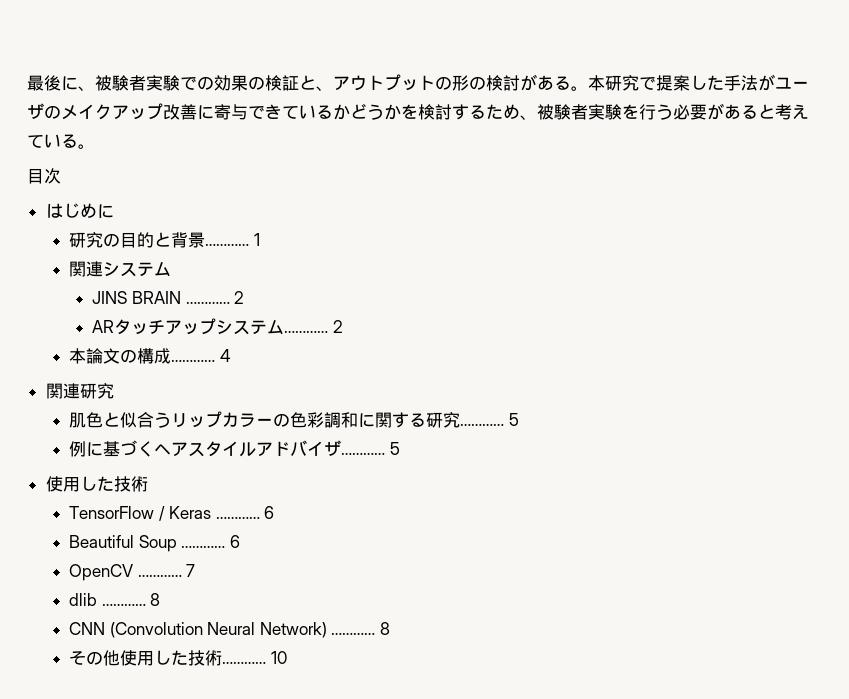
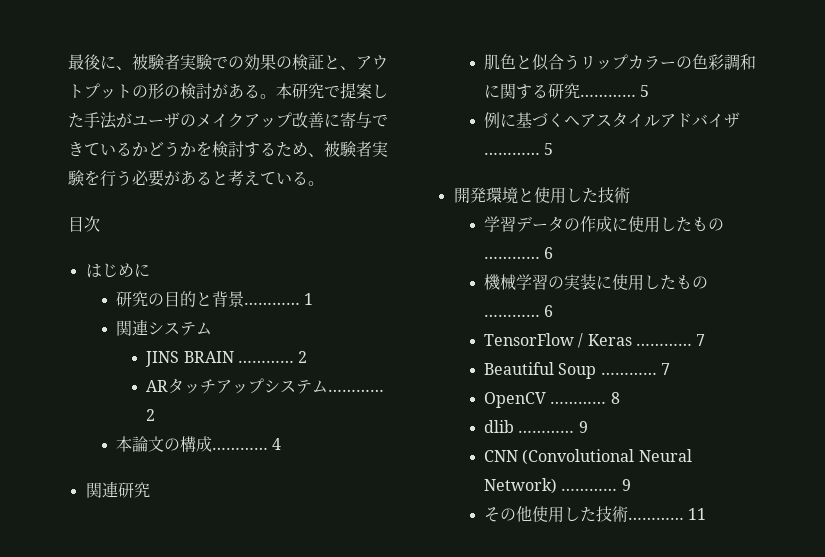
  例に基づくヘアスタイルアドバイザ………… 5
- 使用した技術
+ 開発環境と使用した技術
+ 学習データの作成に使用したもの………… 6
+ 機械学習の実装に使用したもの………… 6
- TensorFlow / Keras ………… 6
+ TensorFlow / Keras ………… 7
- Beautiful Soup ………… 6
+ Beautiful Soup ………… 7
- 7
+ 8
- dlib ………… 8
+ dlib ………… 9
- CNN (Convolution Neural Network) ………… 8
+ CNN (Convolutional Neural Network) ………… 9
- 10
+ 11

